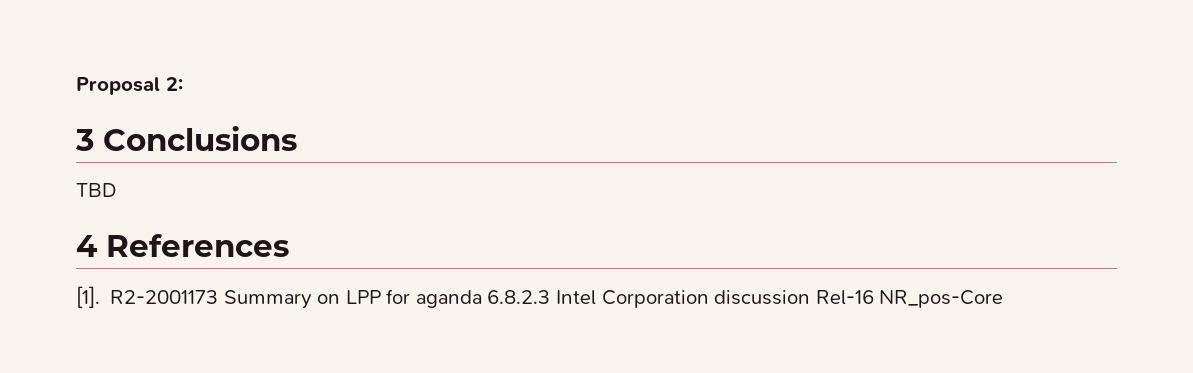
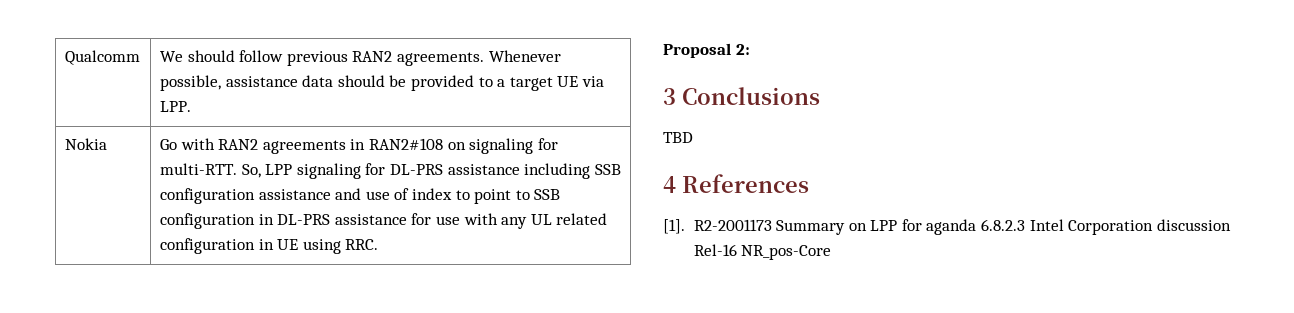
+ Qualcomm | We should follow previous RAN2 agreements. Whenever possible, assistance data should be provided to a target UE via LPP.
+ Nokia | Go with RAN2 agreements in RAN2#108 on signaling for multi-RTT. So, LPP signaling for DL-PRS assistance including SSB configuration assistance and use of index to point to SSB configuration in DL-PRS assistance for use with any UL related configuration in UE using RRC.

